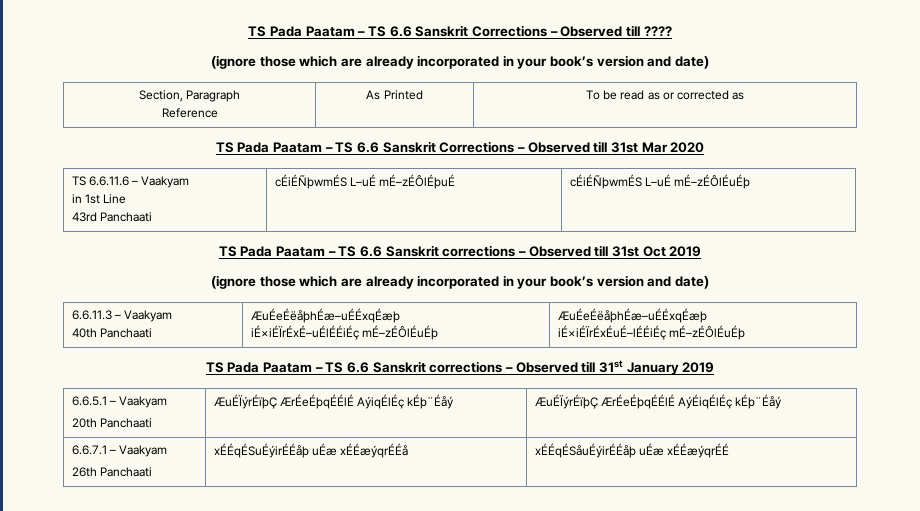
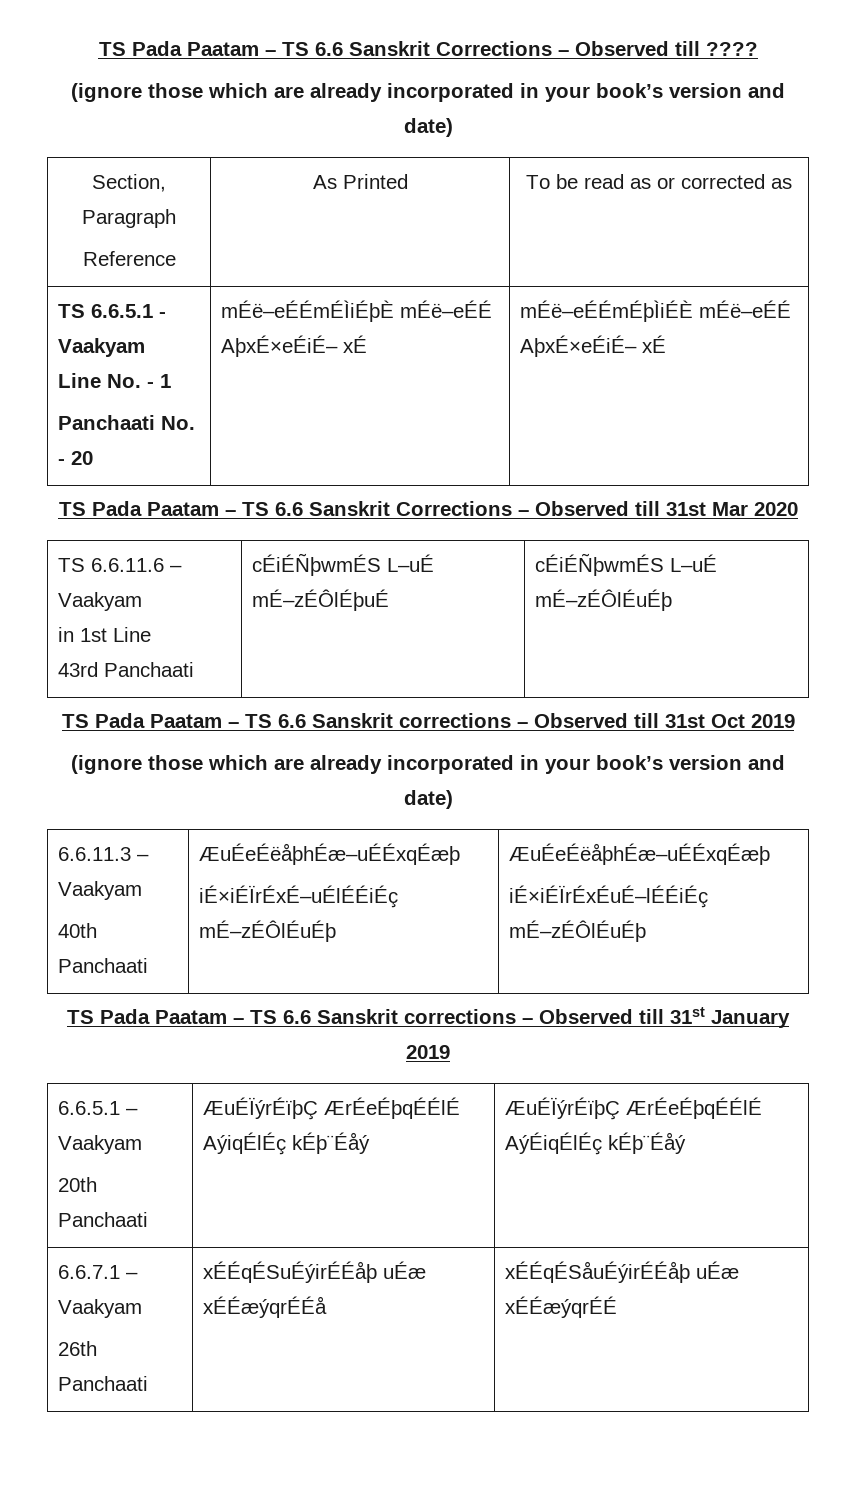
+ TS 6.6.5.1 - Vaakyam
+ Line No. - 1
+ Panchaati No. - 20 | mÉë–eÉÉmÉÌiÉþÈ mÉë–eÉÉ AþxÉ×eÉiÉ– xÉ | mÉë–eÉÉmÉþÌiÉÈ mÉë–eÉÉ AþxÉ×eÉiÉ– xÉ

